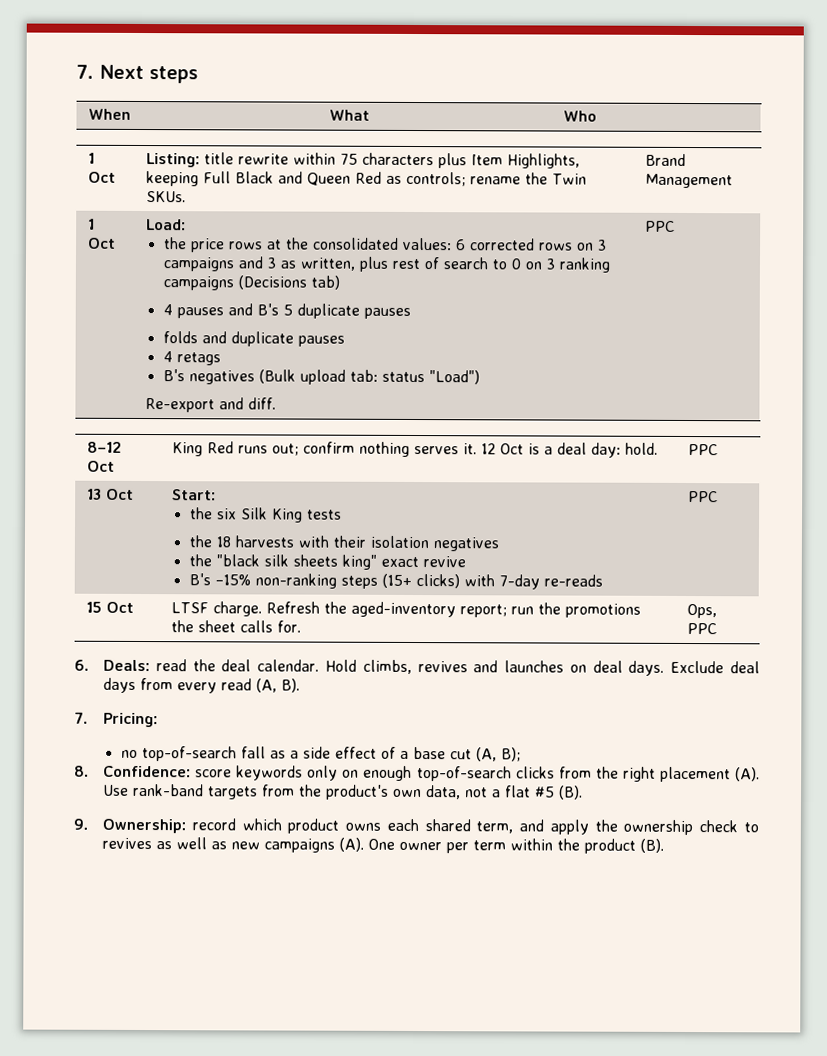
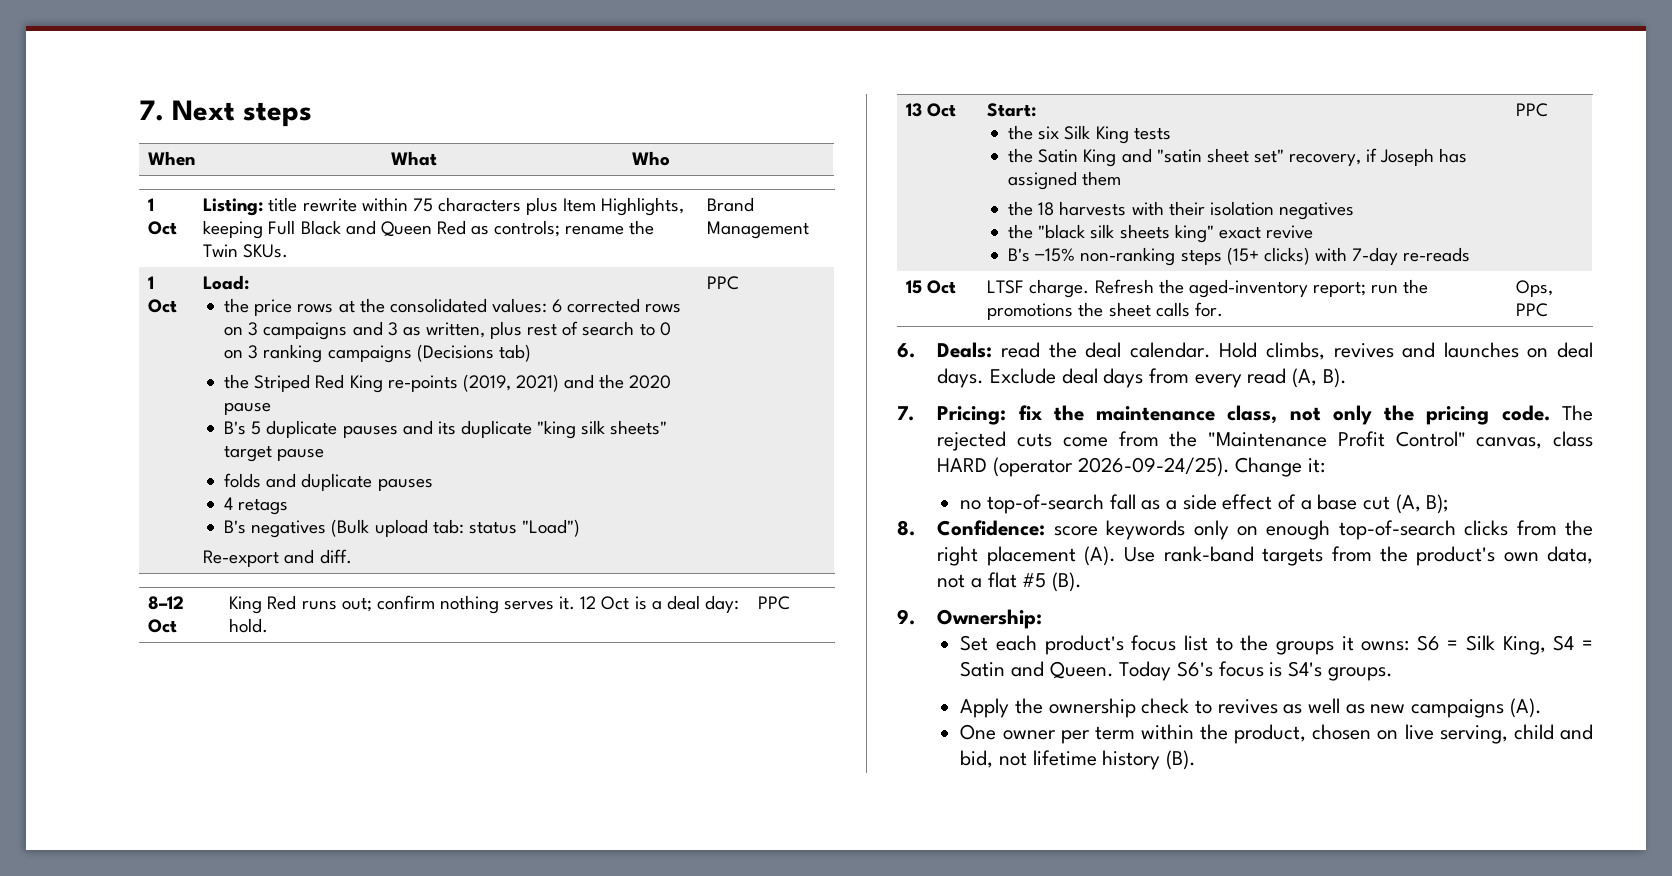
- 4 pauses and B's 5 duplicate pauses
+ the Striped Red King re-points (2019, 2021) and the 2020 pause
+ B's 5 duplicate pauses and its duplicate "king silk sheets" target pause
+ the Satin King and "satin sheet set" recovery, if Joseph has assigned them
- 7. Pricing:
+ 7. Pricing: fix the maintenance class, not only the pricing code. The rejected cuts come from the "Maintenance Profit Control" canvas, class HARD (operator 2026-09-24/25). Change it:
- 9. Ownership: record which product owns each shared term, and apply the ownership check to revives as well as new campaigns (A). One owner per term within the product (B).
+ 9. Ownership:
+ Set each product's focus list to the groups it owns: S6 = Silk King, S4 = Satin and Queen. Today S6's focus is S4's groups.
+ Apply the ownership check to revives as well as new campaigns (A).
+ One owner per term within the product, chosen on live serving, child and bid, not lifetime history (B).

